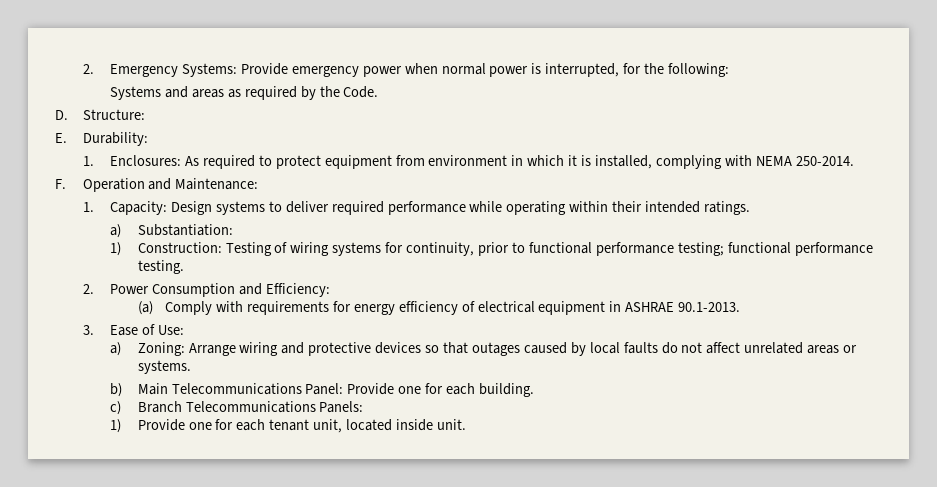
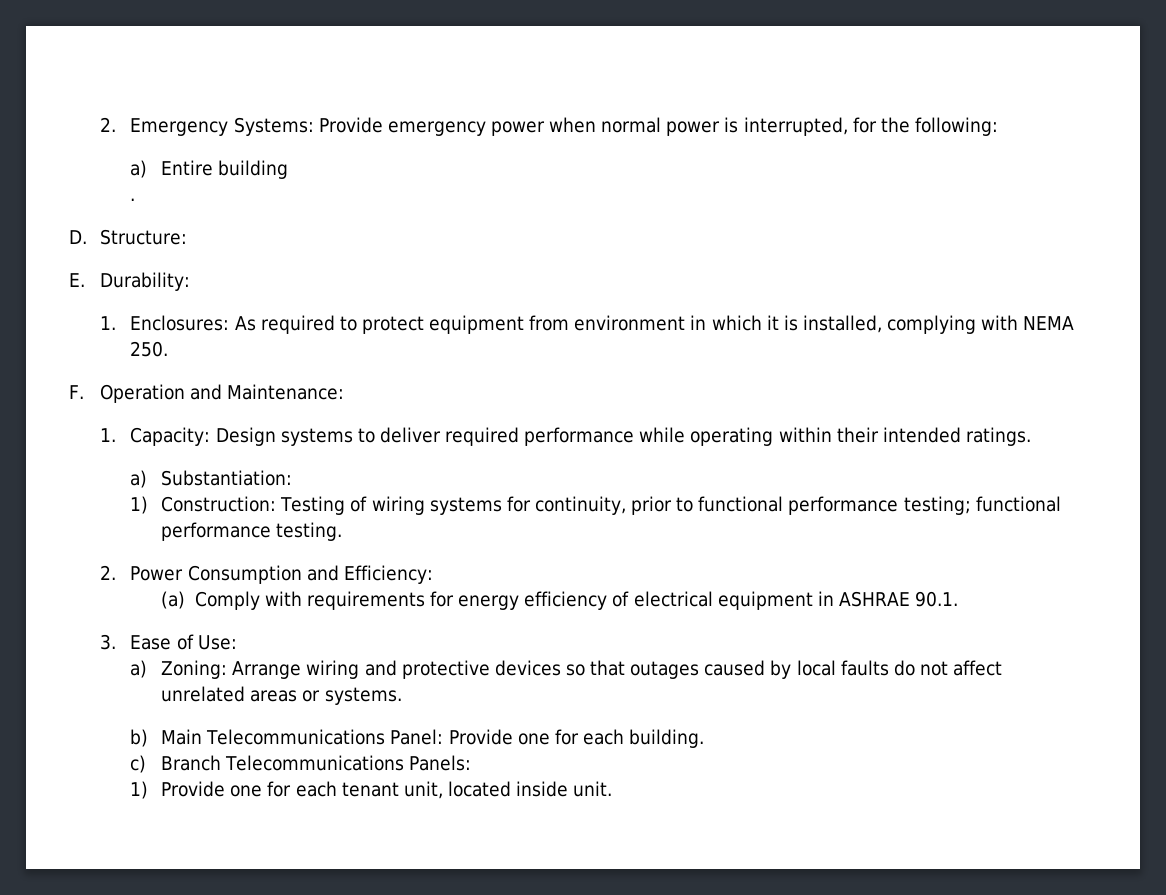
- Systems and areas as required by the Code.
+ a) Entire building
+ .
- 1. Enclosures: As required to protect equipment from environment in which it is installed, complying with NEMA 250-2014.
+ 1. Enclosures: As required to protect equipment from environment in which it is installed, complying with NEMA 250.
- (a) Comply with requirements for energy efficiency of electrical equipment in ASHRAE 90.1-2013.
+ (a) Comply with requirements for energy efficiency of electrical equipment in ASHRAE 90.1.

